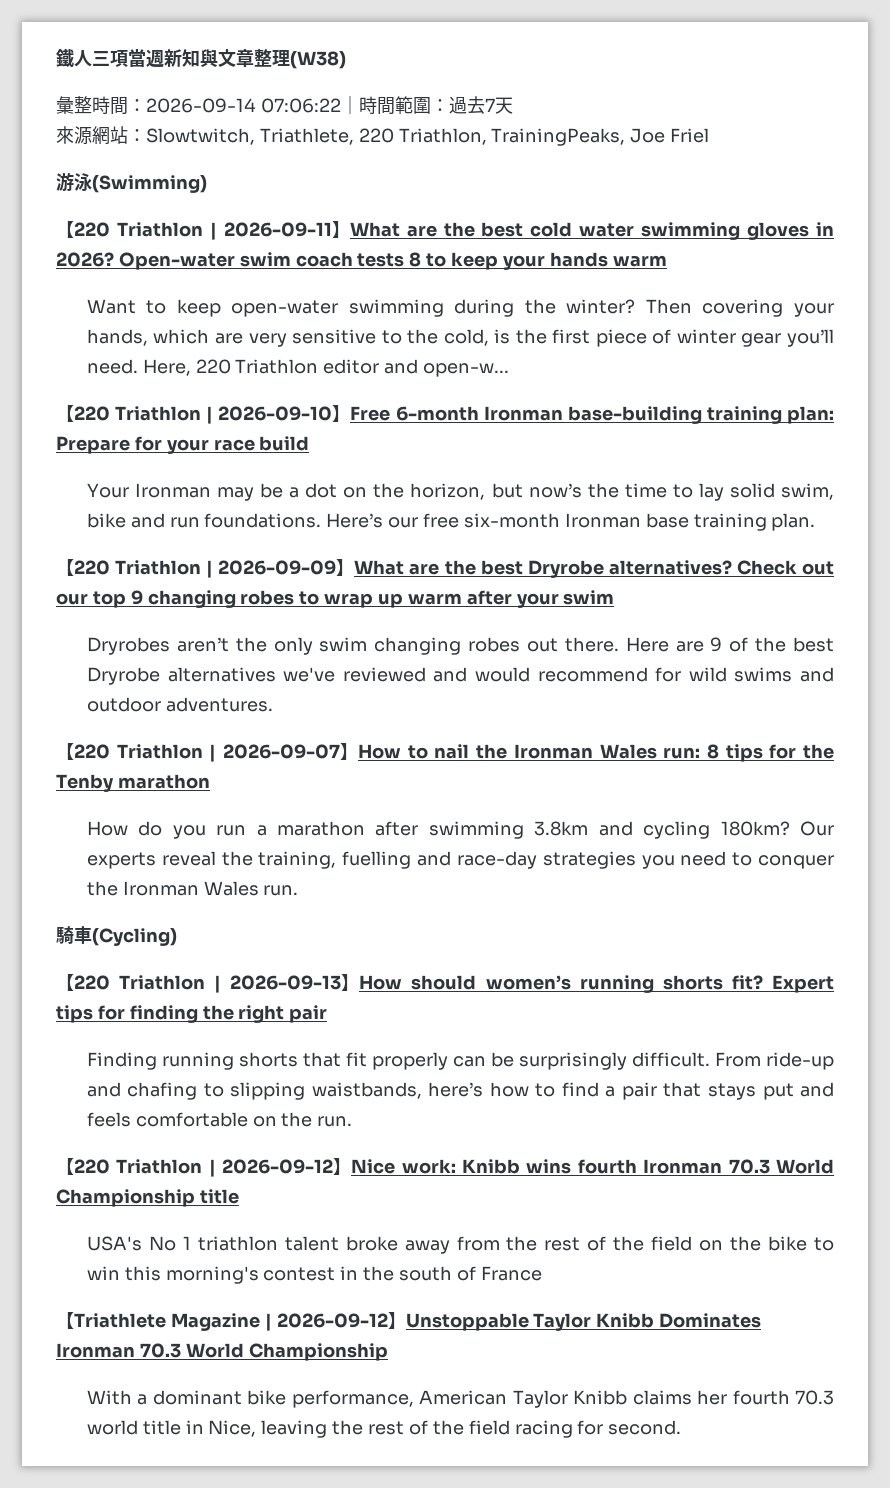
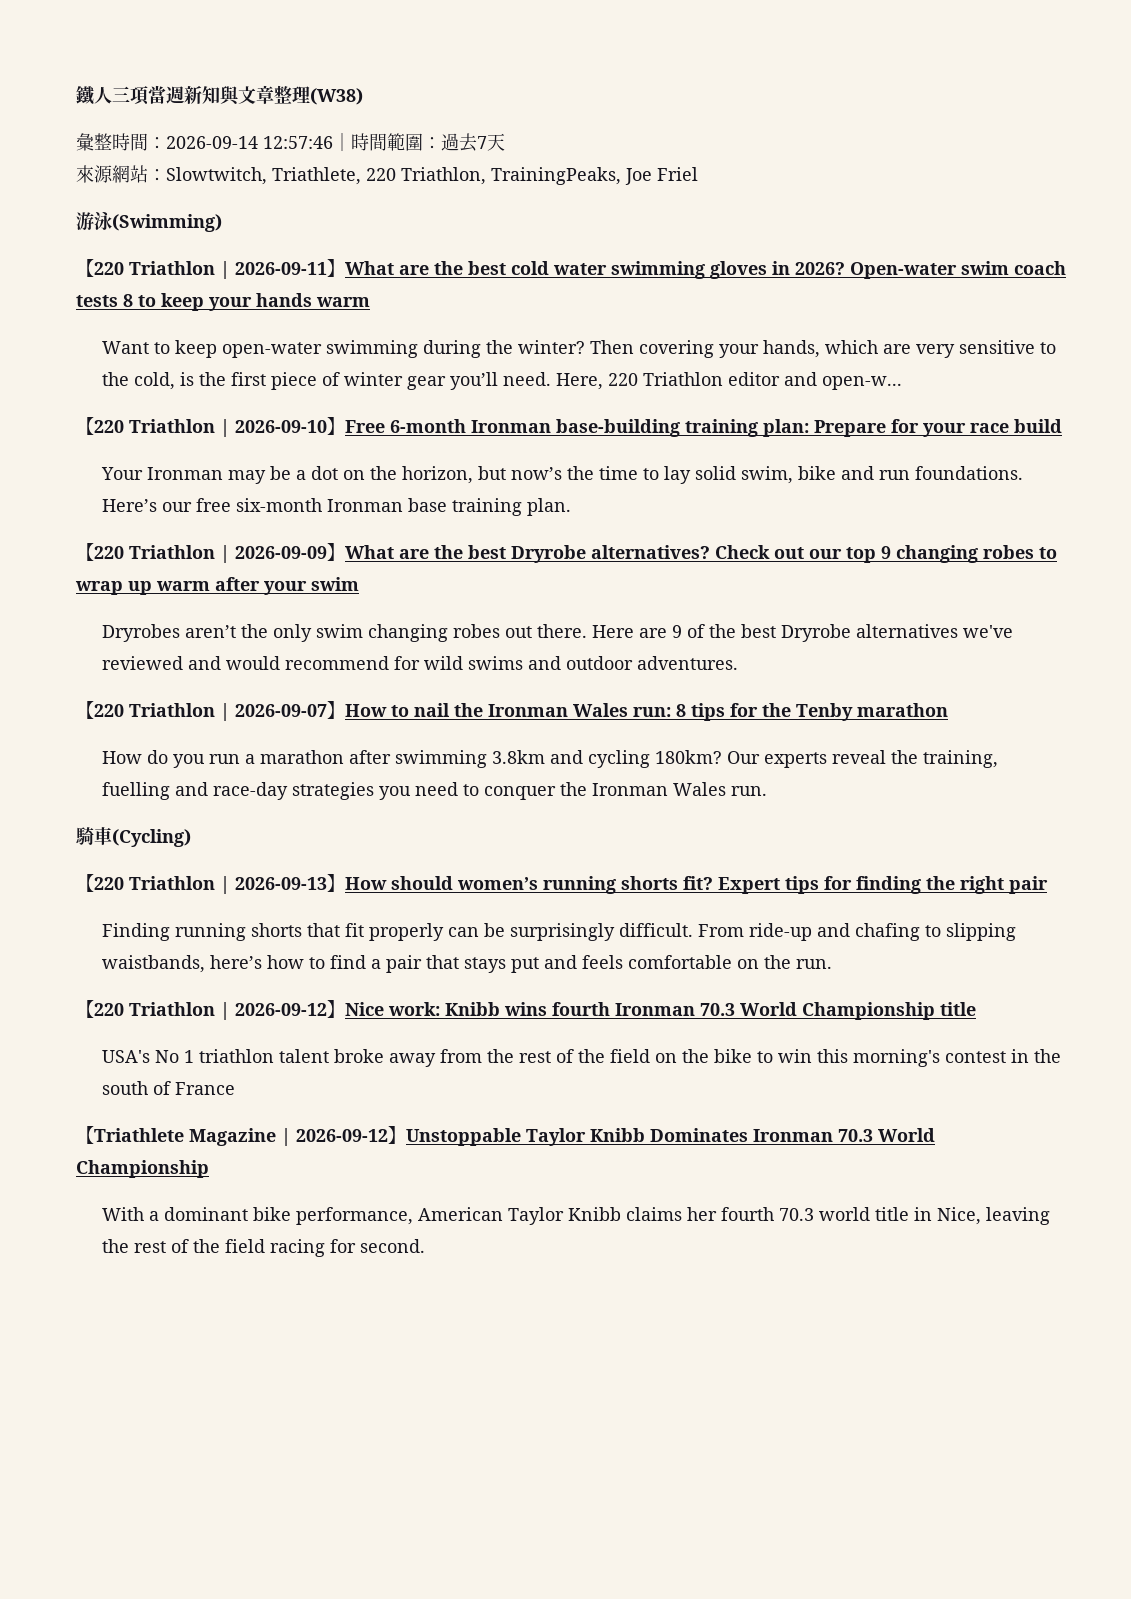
- 彙整時間：2026-09-14 07:06:22｜時間範圍：過去7天
+ 彙整時間：2026-09-14 12:57:46｜時間範圍：過去7天

